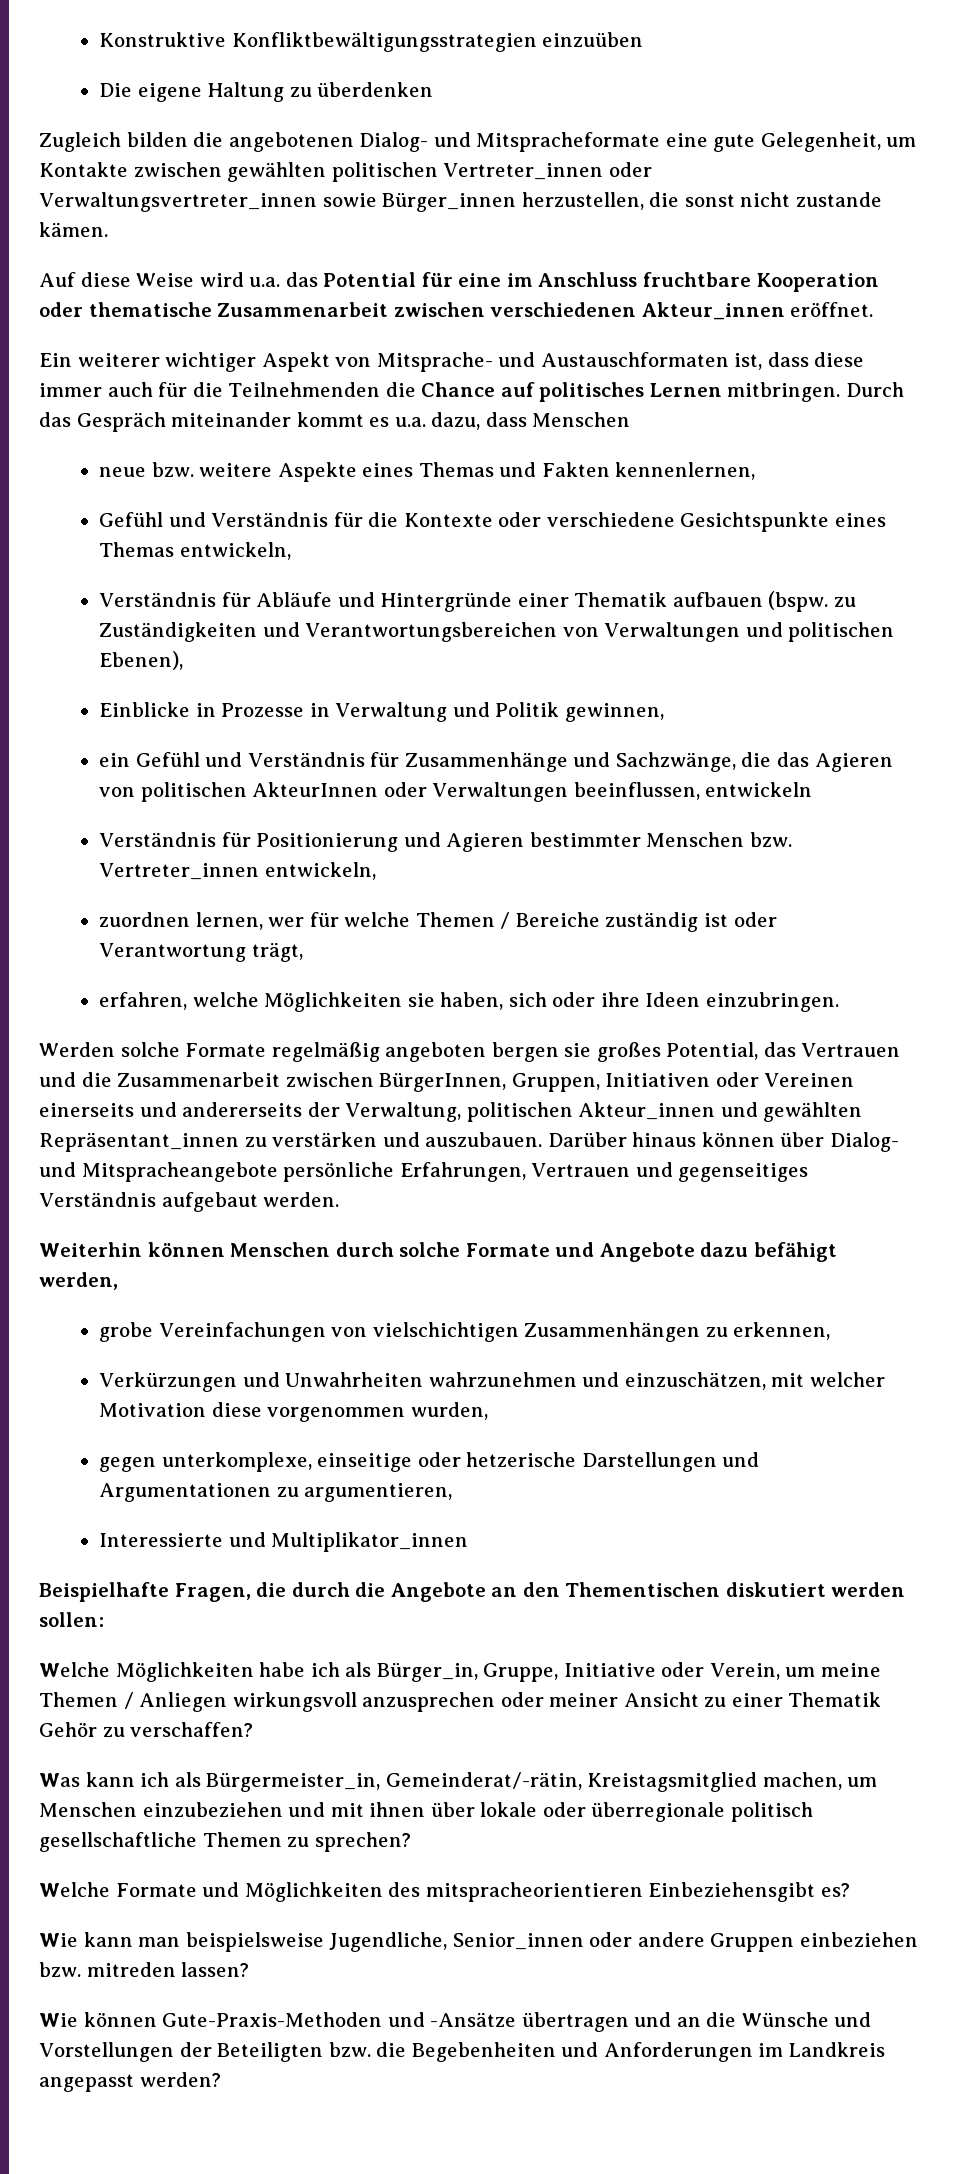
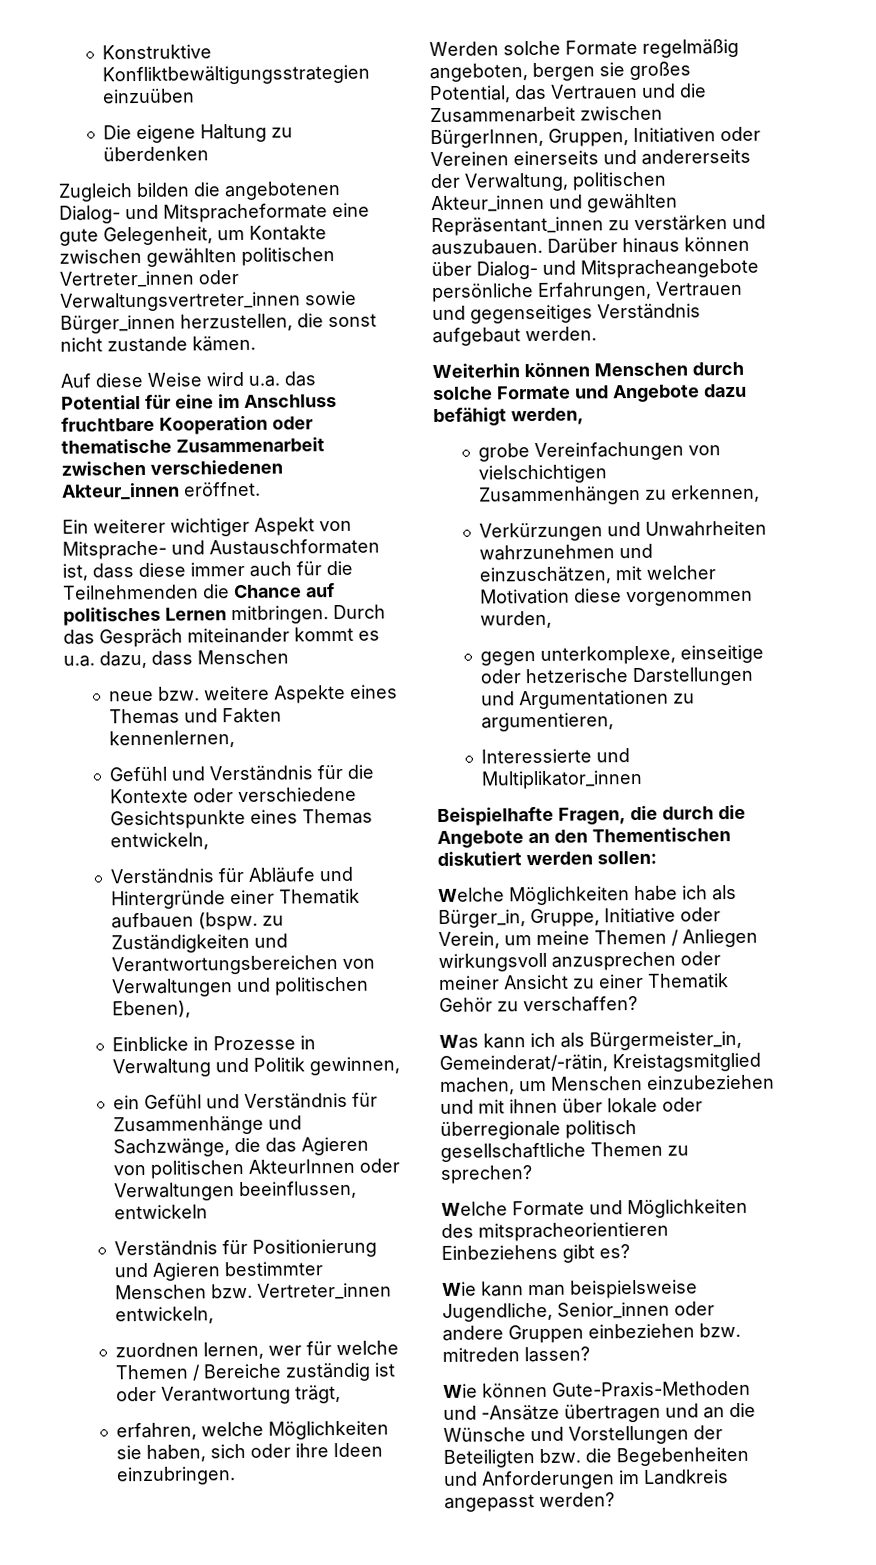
- Werden solche Formate regelmäßig angeboten bergen sie großes Potential, das Vertrauen und die Zusammenarbeit zwischen BürgerInnen, Gruppen, Initiativen oder Vereinen einerseits und andererseits der Verwaltung, politischen Akteur_innen und gewählten Repräsentant_innen zu verstärken und auszubauen.
+ Werden solche Formate regelmäßig angeboten, bergen sie großes Potential, das Vertrauen und die Zusammenarbeit zwischen BürgerInnen, Gruppen, Initiativen oder Vereinen einerseits und andererseits der Verwaltung, politischen Akteur_innen und gewählten Repräsentant_innen zu verstärken und auszubauen.
- Welche Formate und Möglichkeiten des mitspracheorientieren Einbeziehensgibt es?
+ Welche Formate und Möglichkeiten des mitspracheorientieren Einbeziehens gibt es?

